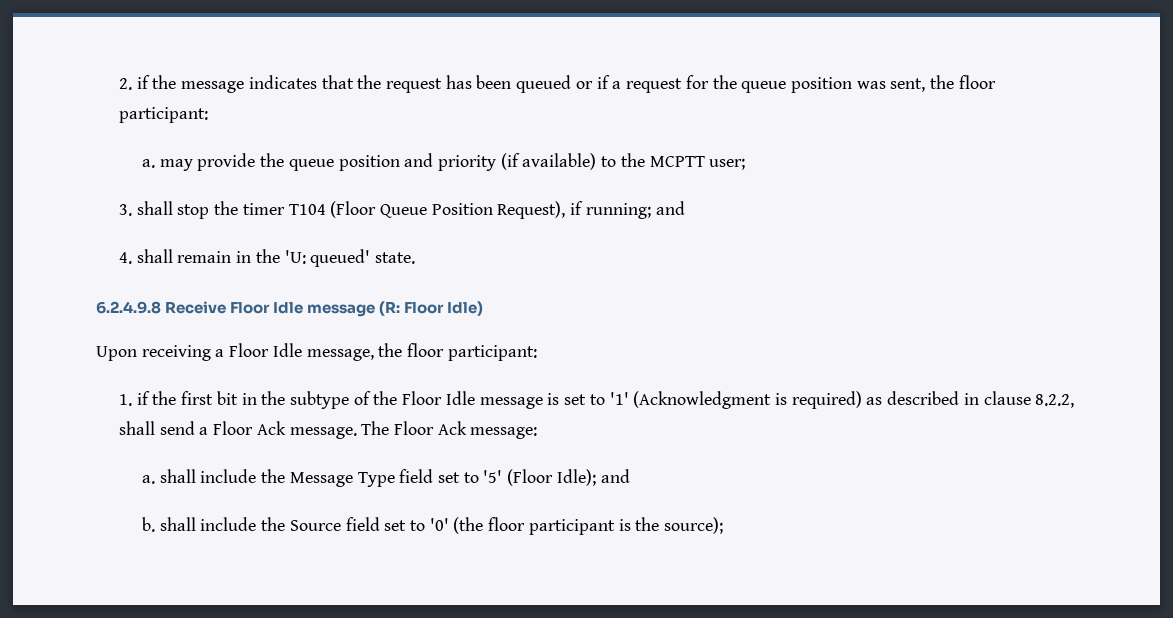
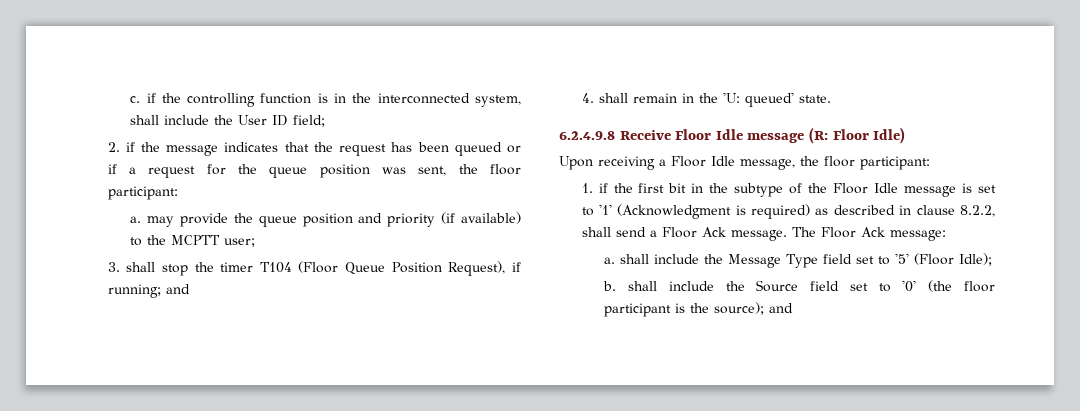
+ c. if the controlling function is in the interconnected system, shall include the User ID field;
- a. shall include the Message Type field set to '5' (Floor Idle); and
+ a. shall include the Message Type field set to '5' (Floor Idle);
- b. shall include the Source field set to '0' (the floor participant is the source);
+ b. shall include the Source field set to '0' (the floor participant is the source); and

